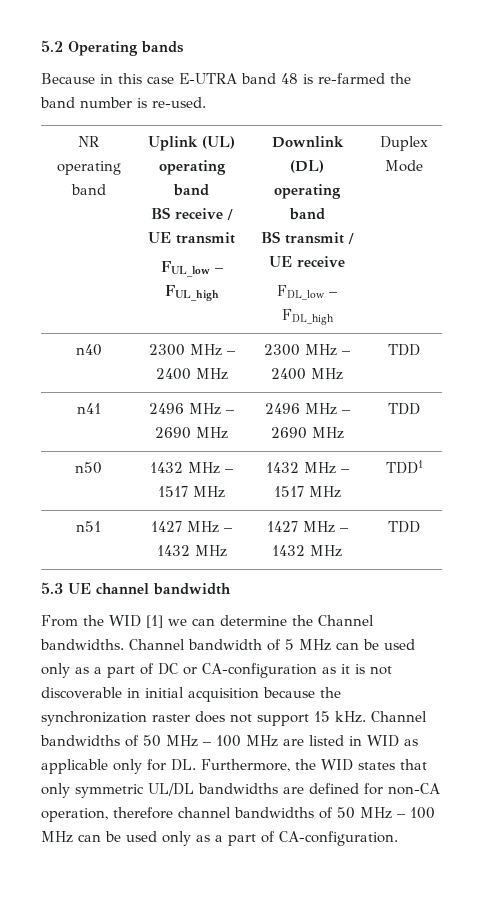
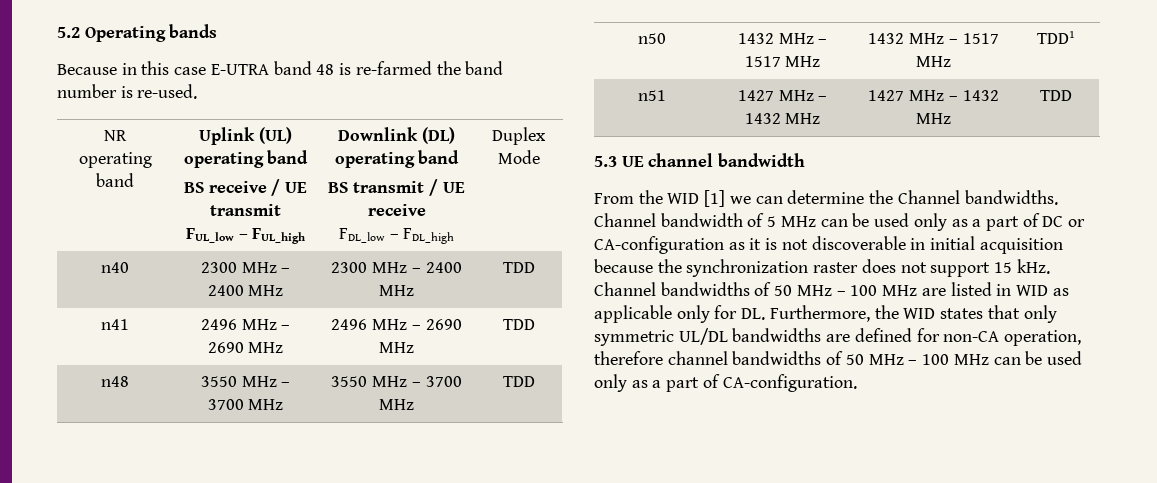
+ n48 | 3550 MHz – 3700 MHz | 3550 MHz – 3700 MHz | TDD

